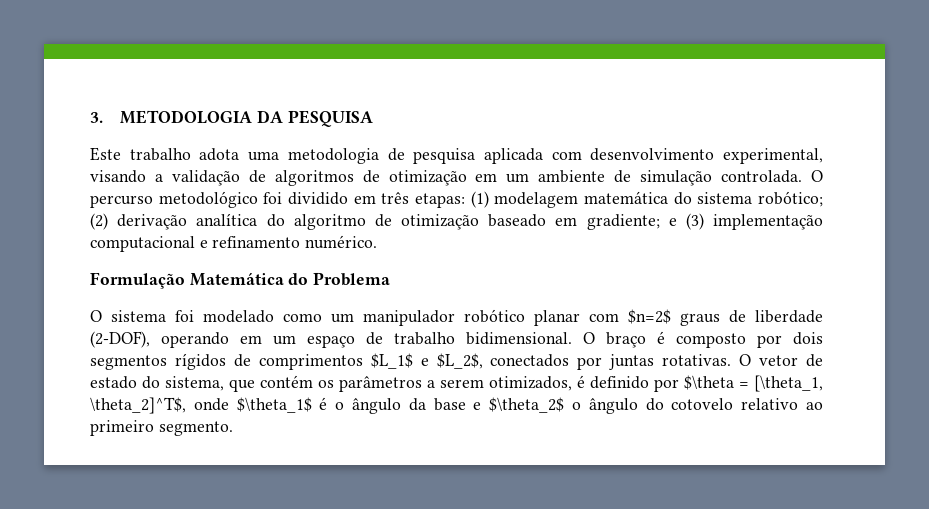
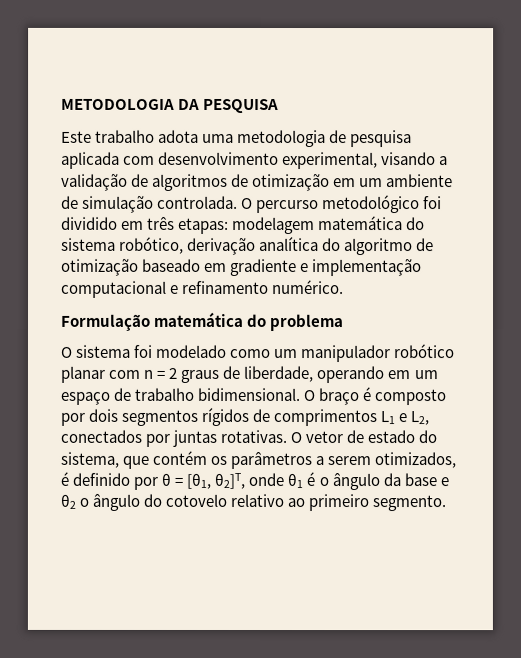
- 3. METODOLOGIA DA PESQUISA
+ METODOLOGIA DA PESQUISA
- O percurso metodológico foi dividido em três etapas: (1) modelagem matemática do sistema robótico; (2) derivação analítica do algoritmo de otimização baseado em gradiente; e (3) implementação computacional e refinamento numérico.
+ O percurso metodológico foi dividido em três etapas: modelagem matemática do sistema robótico, derivação analítica do algoritmo de otimização baseado em gradiente e implementação computacional e refinamento numérico.
- Formulação Matemática do Problema
+ Formulação matemática do problema
- O sistema foi modelado como um manipulador robótico planar com $n=2$ graus de liberdade (2-DOF), operando em um espaço de trabalho bidimensional.
+ O sistema foi modelado como um manipulador robótico planar com n = 2 graus de liberdade, operando em um espaço de trabalho bidimensional.
- O braço é composto por dois segmentos rígidos de comprimentos $L_1$ e $L_2$, conectados por juntas rotativas.
+ O braço é composto por dois segmentos rígidos de comprimentos L1 e L2, conectados por juntas rotativas.
- O vetor de estado do sistema, que contém os parâmetros a serem otimizados, é definido por $\theta = [\theta_1, \theta_2]^T$, onde $\theta_1$ é o ângulo da base e $\theta_2$ o ângulo do cotovelo relativo ao primeiro segmento.
+ O vetor de estado do sistema, que contém os parâmetros a serem otimizados, é definido por θ = [θ1, θ2]T, onde θ1 é o ângulo da base e θ2 o ângulo do cotovelo relativo ao primeiro segmento.

